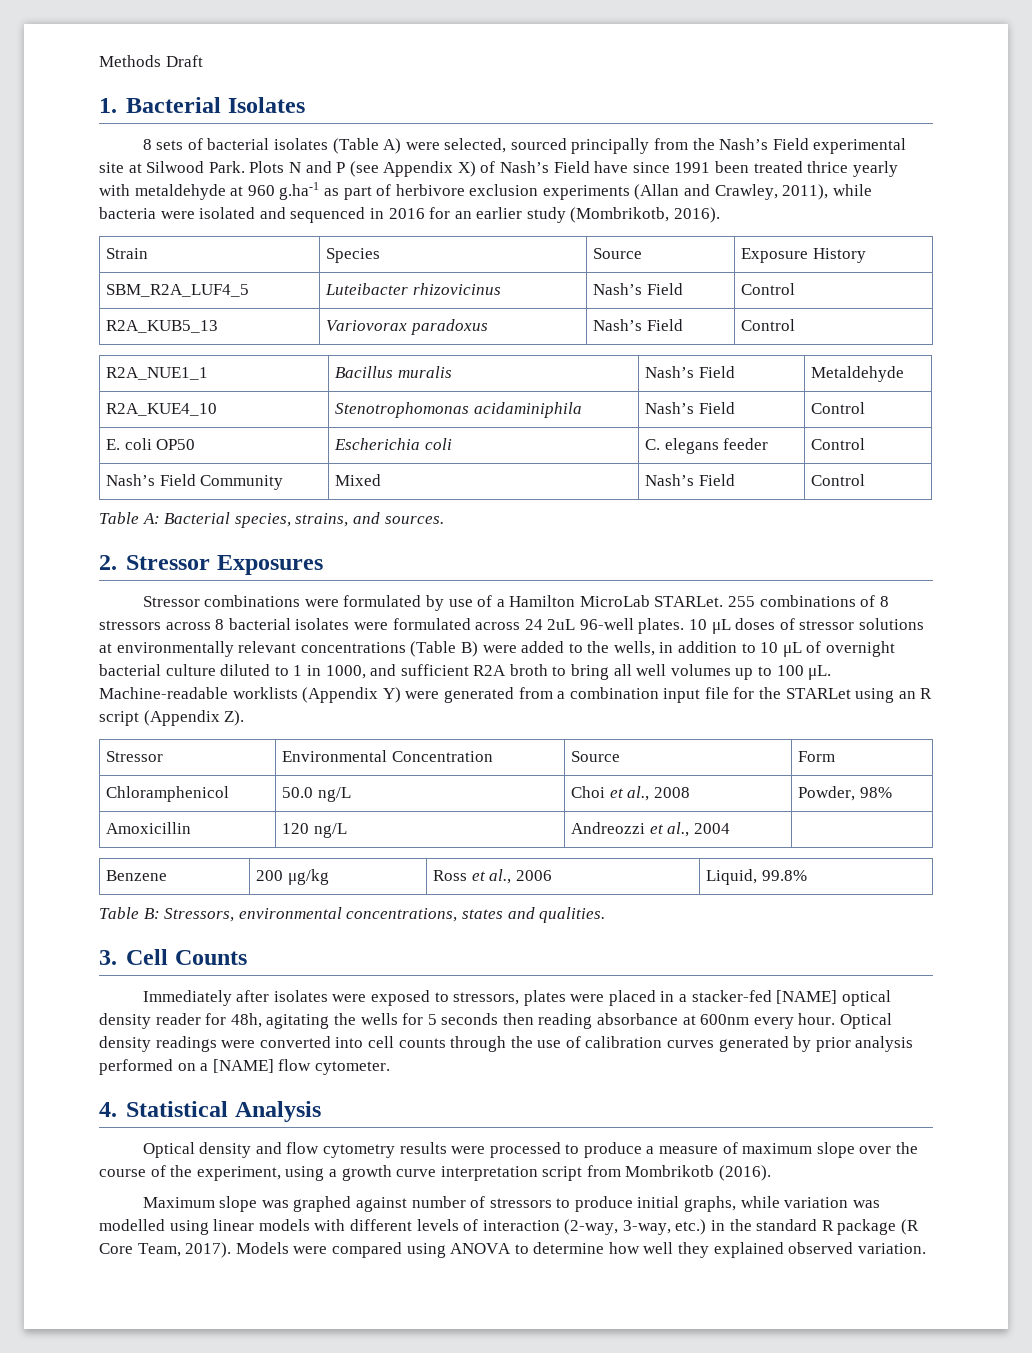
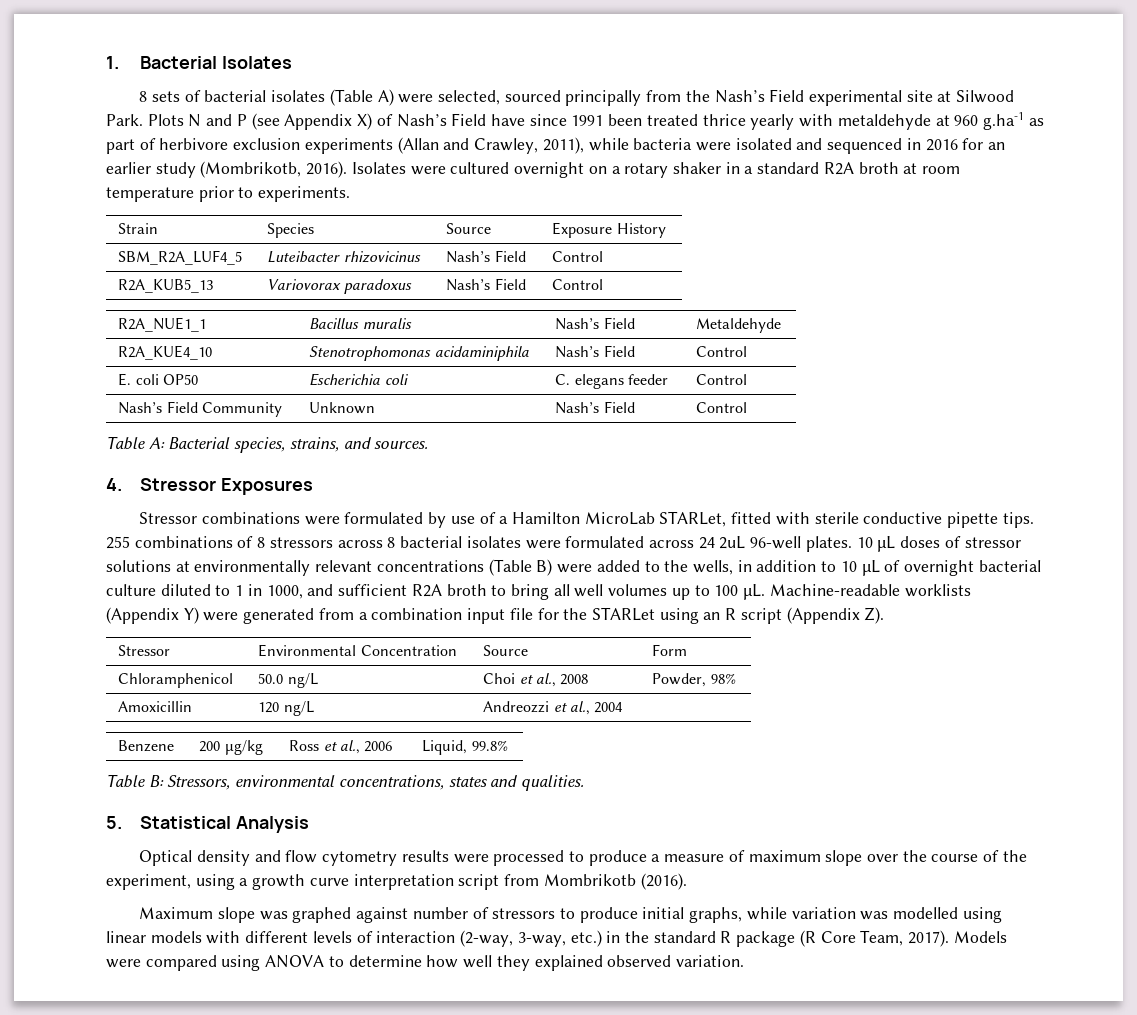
- Methods Draft
+ Isolates were cultured overnight on a rotary shaker in a standard R2A broth at room temperature prior to experiments.
- Nash’s Field Community | Mixed | Nash’s Field | Control
+ Nash’s Field Community | Unknown | Nash’s Field | Control
- 2. Stressor Exposures
+ 4. Stressor Exposures
- Stressor combinations were formulated by use of a Hamilton MicroLab STARLet.
+ Stressor combinations were formulated by use of a Hamilton MicroLab STARLet, fitted with sterile conductive pipette tips.
- 3. Cell Counts
- Immediately after isolates were exposed to stressors, plates were placed in a stacker-fed [NAME] optical density reader for 48h, agitating the wells for 5 seconds then reading absorbance at 600nm every hour. Optical density readings were converted into cell counts through the use of calibration curves generated by prior analysis performed on a [NAME] flow cytometer.
- 4. Statistical Analysis
+ 5. Statistical Analysis

